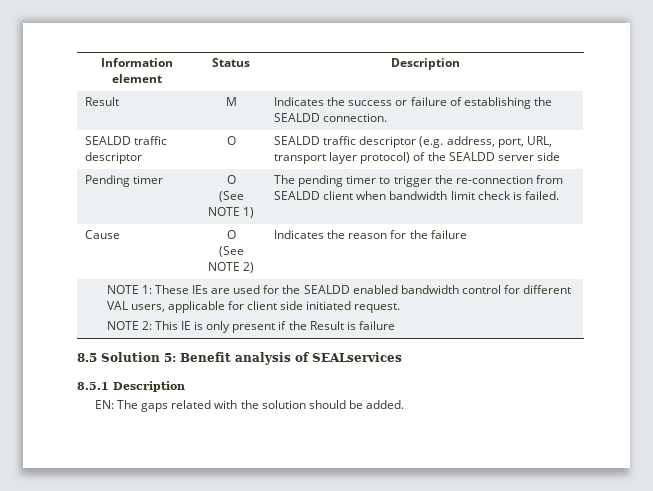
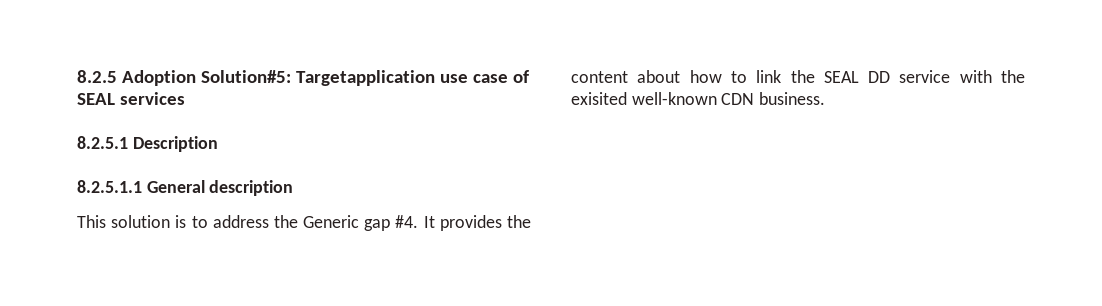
- Information element | Status | Description
- Result | M | Indicates the success or failure of establishing the SEALDD connection.
- SEALDD traffic descriptor | O | SEALDD traffic descriptor (e.g. address, port, URL, transport layer protocol) of the SEALDD server side
- Pending timer | O
- (See NOTE 1) | The pending timer to trigger the re-connection from SEALDD client when bandwidth limit check is failed.
- Cause | O
- (See NOTE 2) | Indicates the reason for the failure
- NOTE 1: These IEs are used for the SEALDD enabled bandwidth control for different VAL users, applicable for client side initiated request.
- NOTE 2: This IE is only present if the Result is failure
- 8.5 Solution 5: Benefit analysis of SEALservices
- 8.5.1 Description
- EN: The gaps related with the solution should be added.
+ 8.2.5 Adoption Solution#5: Targetapplication use case of SEAL services
+ 8.2.5.1 Description
+ 8.2.5.1.1 General description
+ This solution is to address the Generic gap #4. It provides the content about how to link the SEAL DD service with the exisited well-known CDN business.

